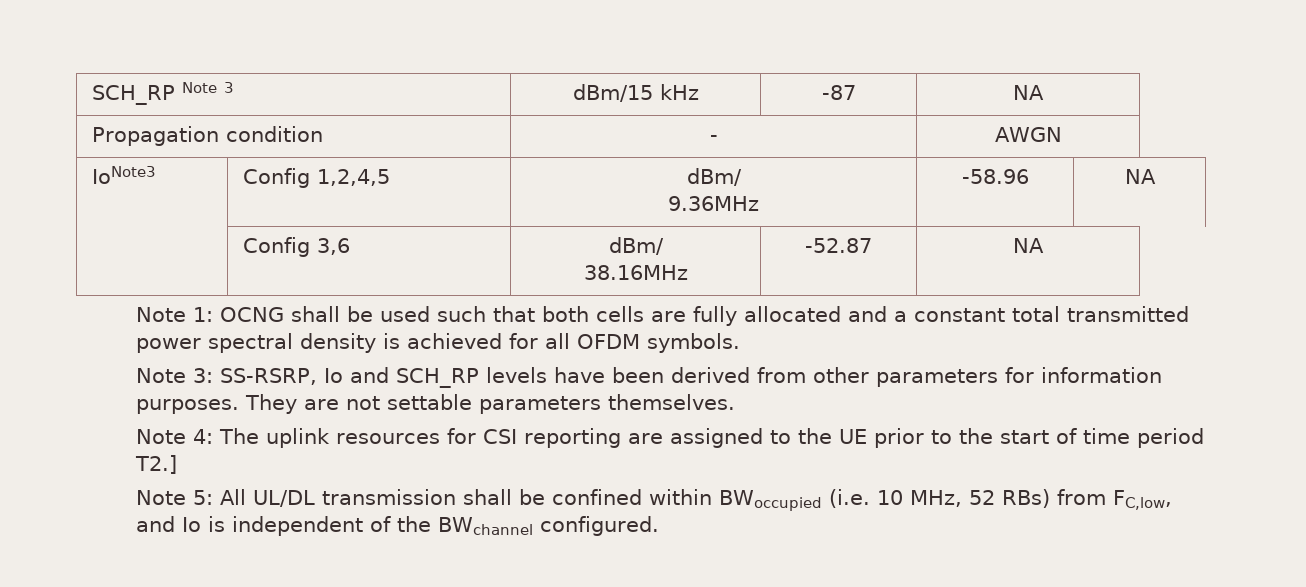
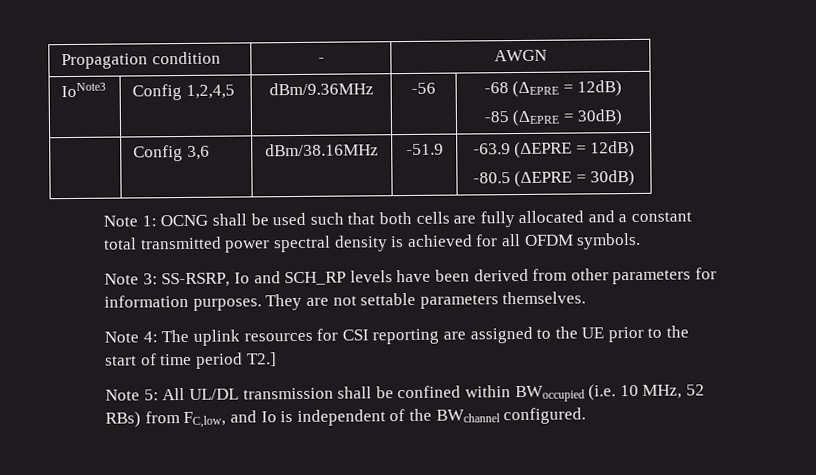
- SCH_RP Note 3 | dBm/15 kHz | -87 | NA
- IoNote3 | Config 1,2,4,5 | dBm/
- 9.36MHz | -58.96 | NA
- | Config 3,6 | dBm/
- 38.16MHz | -52.87 | NA
+ IoNote3 | Config 1,2,4,5 | dBm/9.36MHz | -56 | -68 (ΔEPRE = 12dB)
+ -85 (ΔEPRE = 30dB)
+ | Config 3,6 | dBm/38.16MHz | -51.9 | -63.9 (ΔEPRE = 12dB)
+ -80.5 (ΔEPRE = 30dB)

